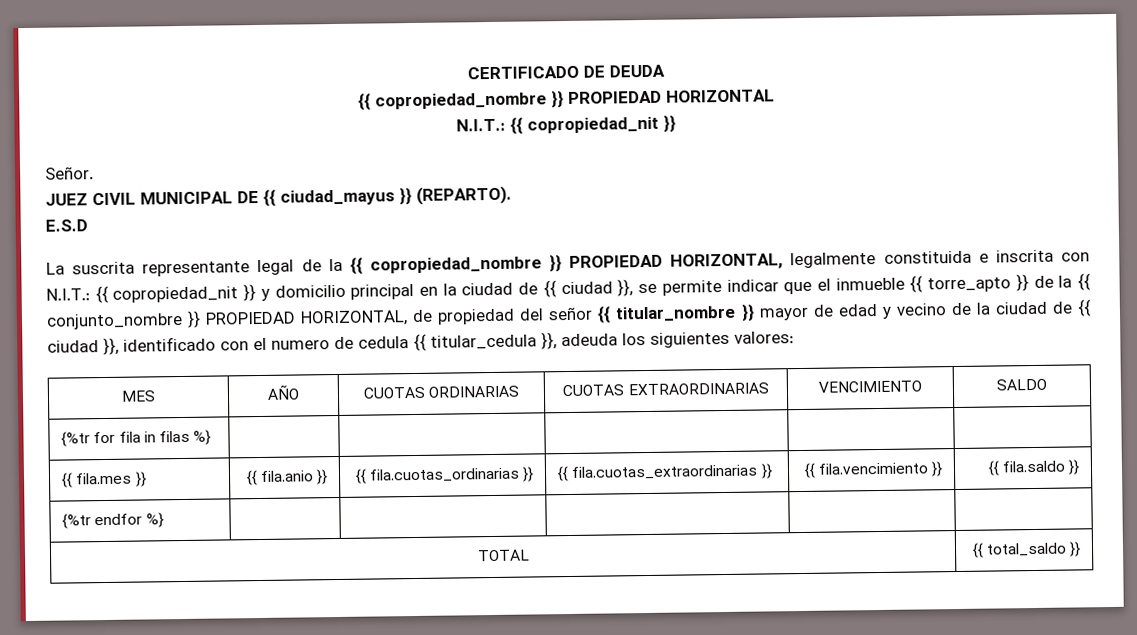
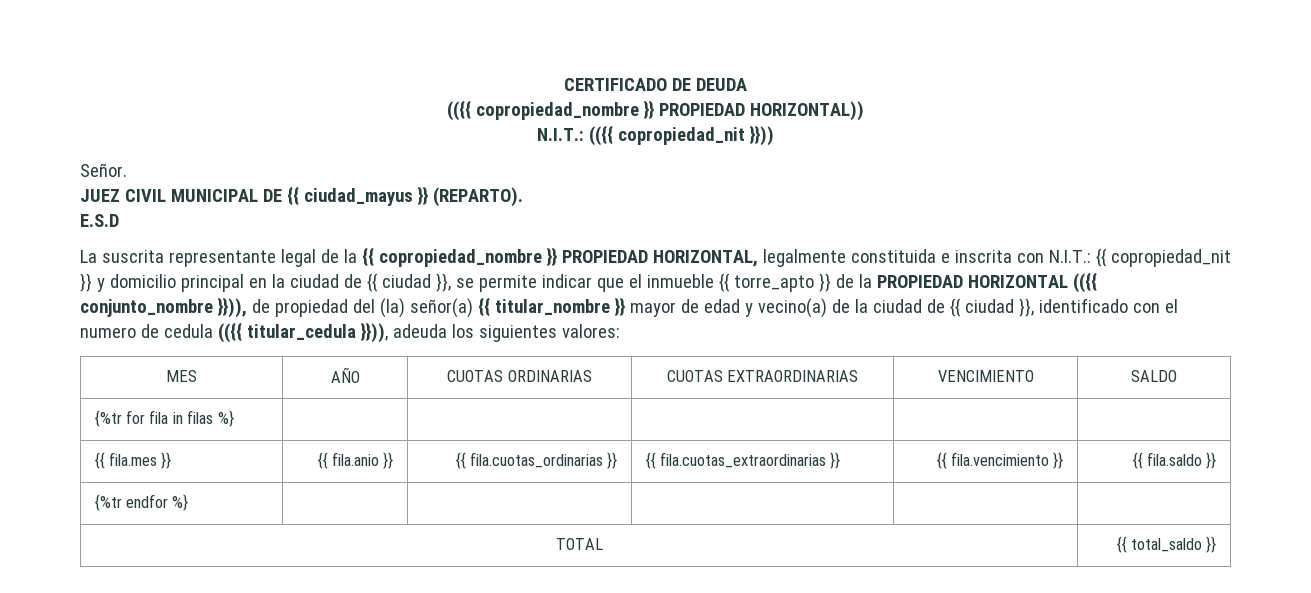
- {{ copropiedad_nombre }} PROPIEDAD HORIZONTAL
- N.I.T.: {{ copropiedad_nit }}
+ (({{ copropiedad_nombre }} PROPIEDAD HORIZONTAL))
+ N.I.T.: (({{ copropiedad_nit }}))
- {{ copropiedad_nit }} y domicilio principal en la ciudad de {{ ciudad }}, se permite indicar que el inmueble {{ torre_apto }} de la {{ conjunto_nombre }} PROPIEDAD HORIZONTAL, de propiedad del señor {{ titular_nombre }} mayor de edad y vecino de la ciudad de {{ ciudad }}, identificado con el numero de cedula {{ titular_cedula }}, adeuda los siguientes valores:
+ {{ copropiedad_nit }} y domicilio principal en la ciudad de {{ ciudad }}, se permite indicar que el inmueble {{ torre_apto }} de la PROPIEDAD HORIZONTAL (({{ conjunto_nombre }})), de propiedad del (la) señor(a) {{ titular_nombre }} mayor de edad y vecino(a) de la ciudad de {{ ciudad }}, identificado con el numero de cedula (({{ titular_cedula }})), adeuda los siguientes valores:

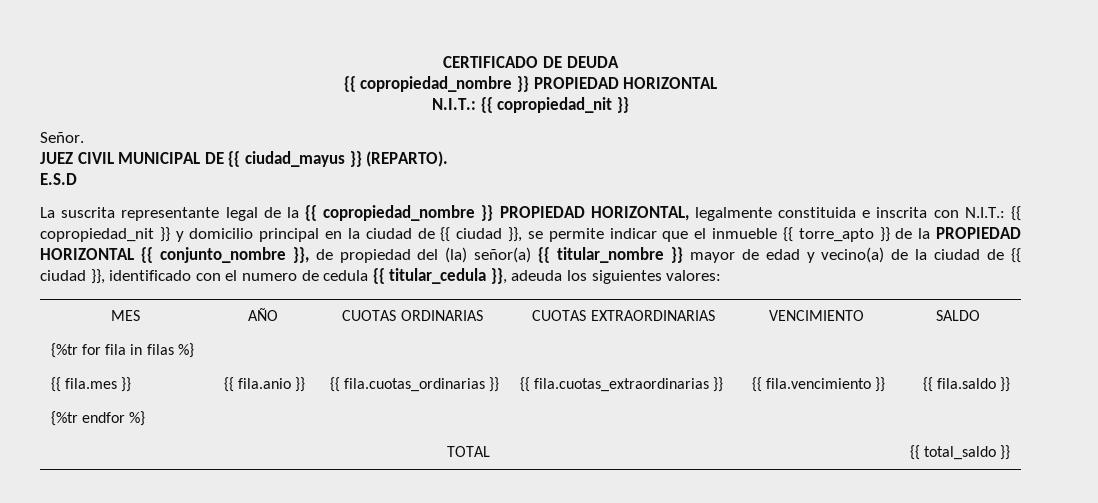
- (({{ copropiedad_nombre }} PROPIEDAD HORIZONTAL))
- N.I.T.: (({{ copropiedad_nit }}))
+ {{ copropiedad_nombre }} PROPIEDAD HORIZONTAL
+ N.I.T.: {{ copropiedad_nit }}
- {{ copropiedad_nit }} y domicilio principal en la ciudad de {{ ciudad }}, se permite indicar que el inmueble {{ torre_apto }} de la PROPIEDAD HORIZONTAL (({{ conjunto_nombre }})), de propiedad del (la) señor(a) {{ titular_nombre }} mayor de edad y vecino(a) de la ciudad de {{ ciudad }}, identificado con el numero de cedula (({{ titular_cedula }})), adeuda los siguientes valores:
+ {{ copropiedad_nit }} y domicilio principal en la ciudad de {{ ciudad }}, se permite indicar que el inmueble {{ torre_apto }} de la PROPIEDAD HORIZONTAL {{ conjunto_nombre }}, de propiedad del (la) señor(a) {{ titular_nombre }} mayor de edad y vecino(a) de la ciudad de {{ ciudad }}, identificado con el numero de cedula {{ titular_cedula }}, adeuda los siguientes valores:

